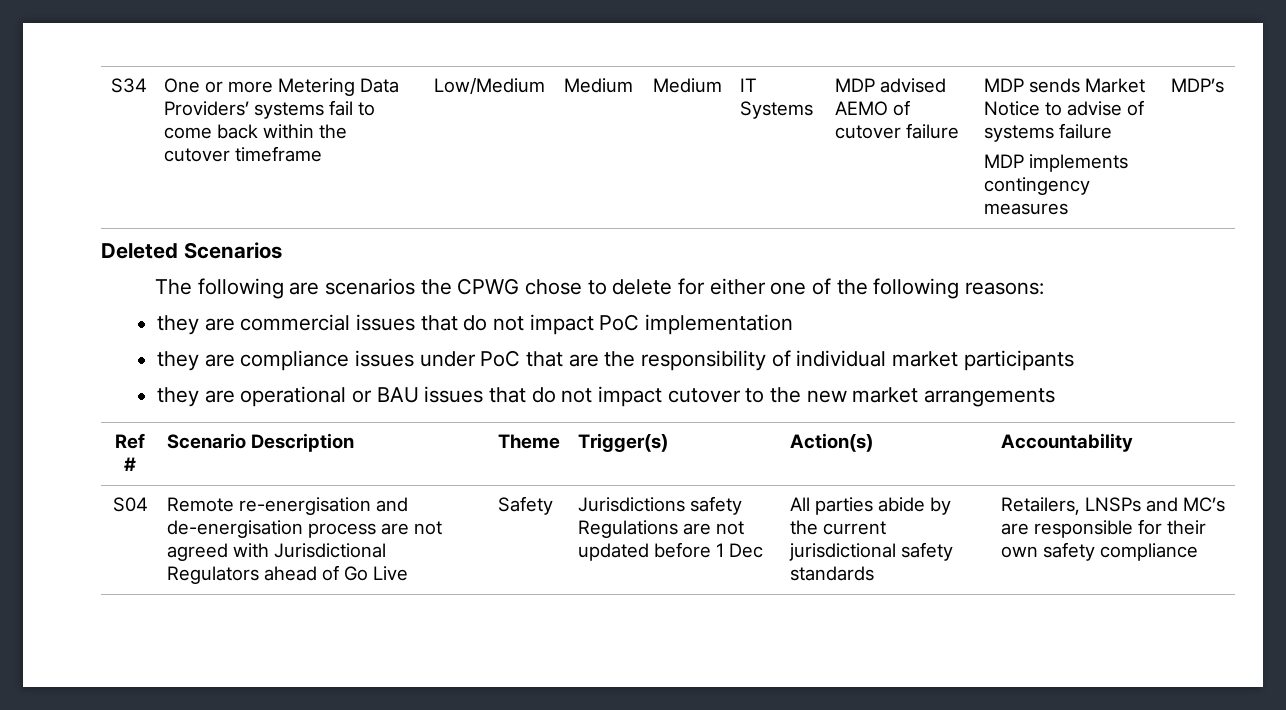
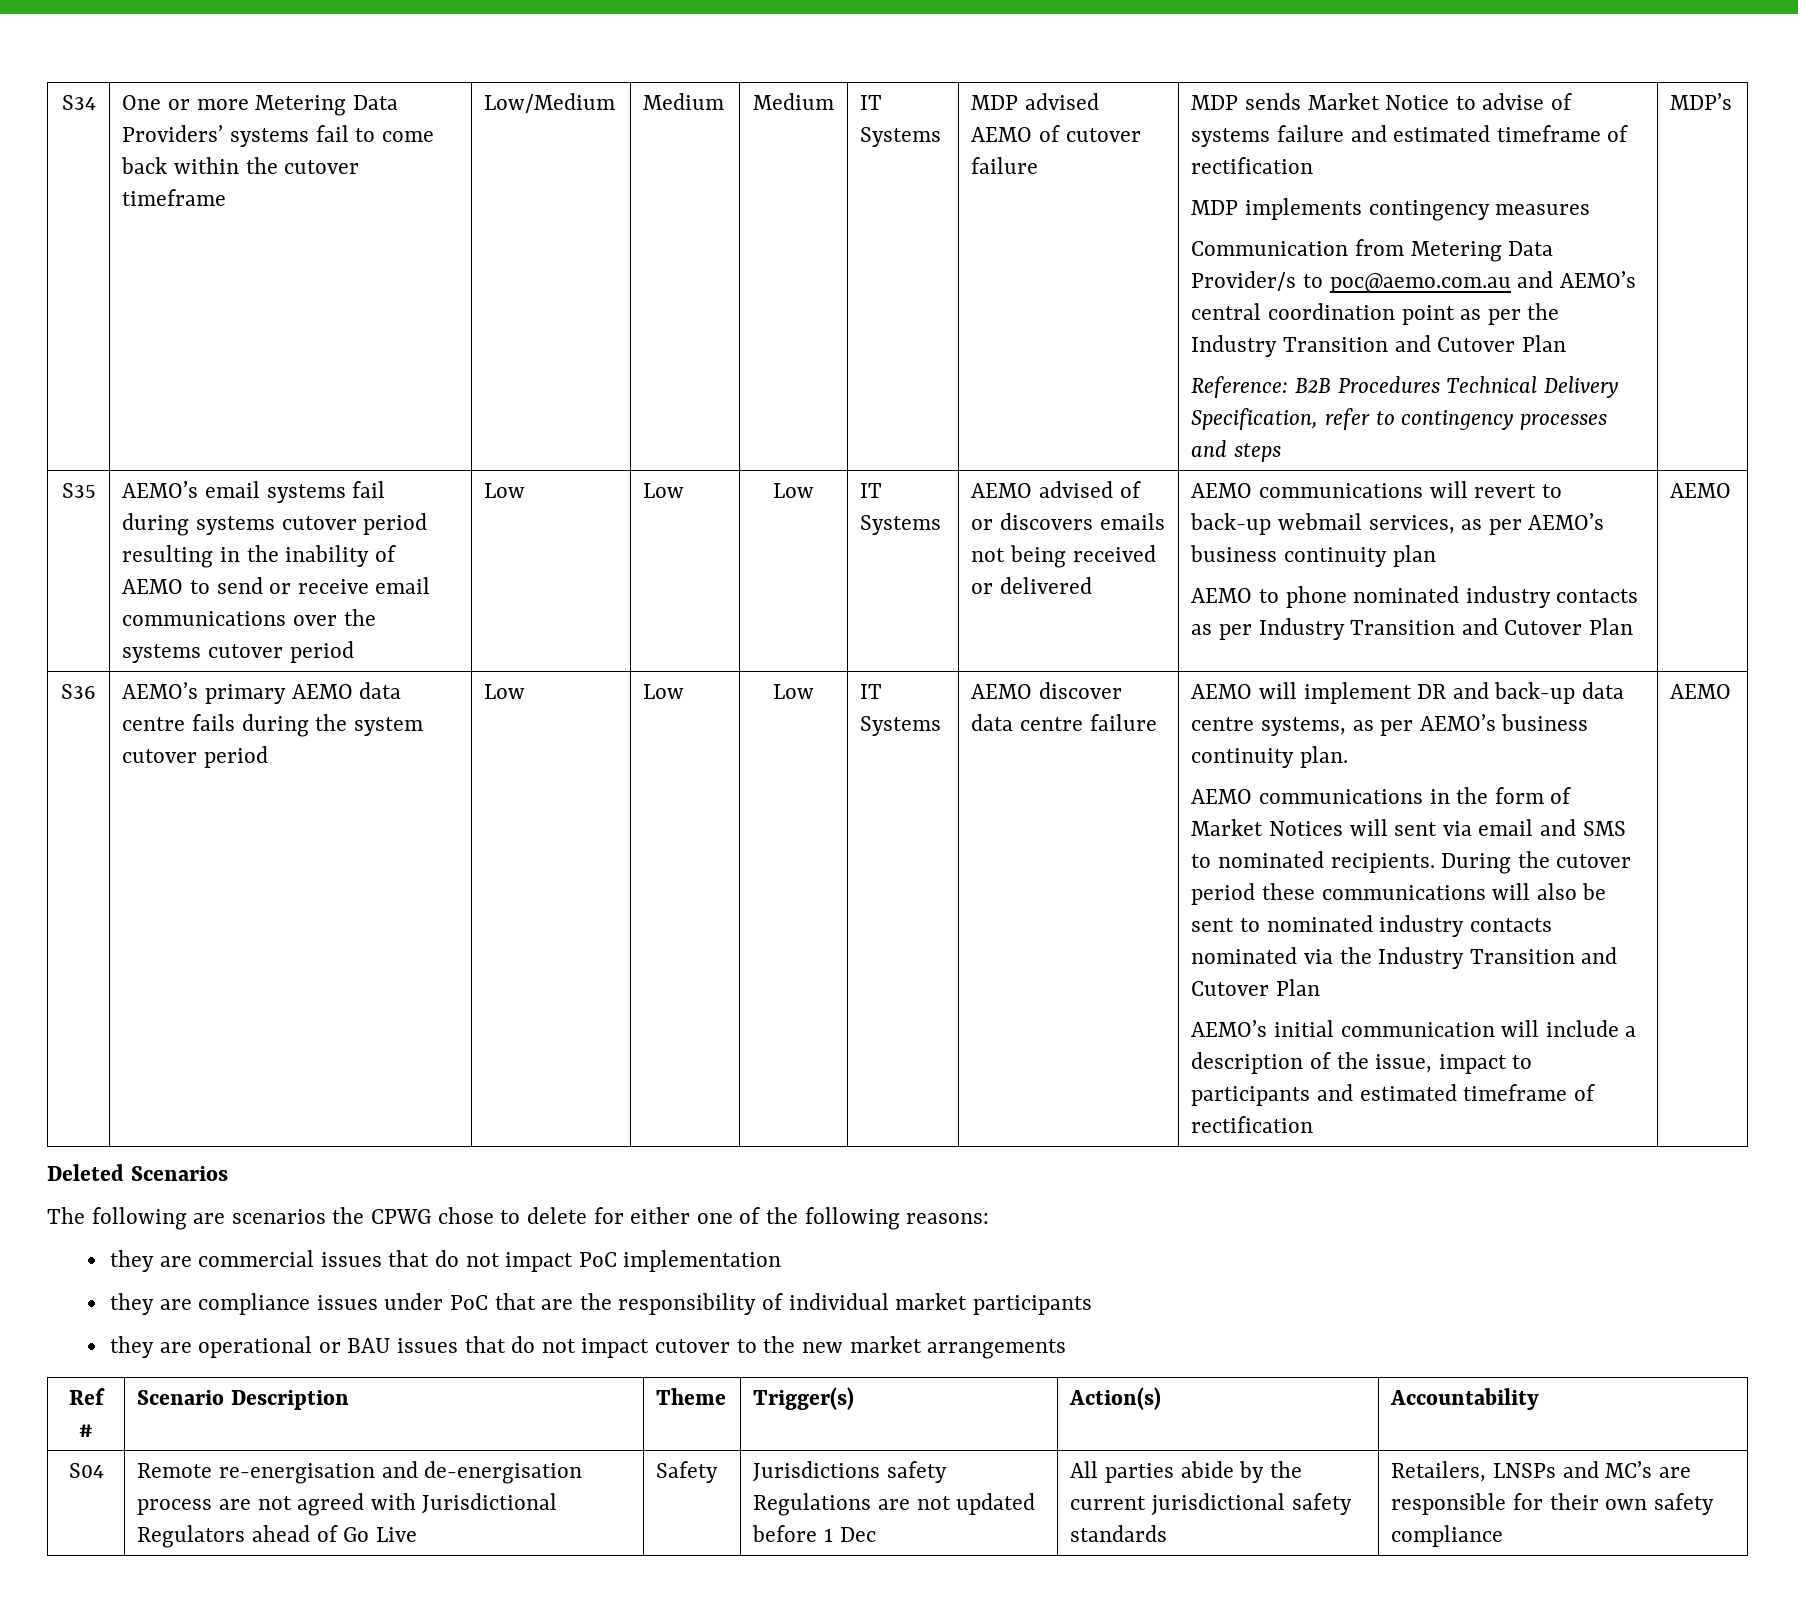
- MDP sends Market Notice to advise of systems failure
+ MDP sends Market Notice to advise of systems failure and estimated timeframe of rectification
- MDP’s
+ Communication from Metering Data Provider/s to poc@aemo.com.au and AEMO’s central coordination point as per the Industry Transition and Cutover Plan
+ Reference: B2B Procedures Technical Delivery Specification, refer to contingency processes and steps | MDP’s
+ S35 | AEMO’s email systems fail during systems cutover period resulting in the inability of AEMO to send or receive email communications over the systems cutover period | Low | Low | Low | IT Systems | AEMO advised of or discovers emails not being received or delivered | AEMO communications will revert to back-up webmail services, as per AEMO’s business continuity plan
+ AEMO to phone nominated industry contacts as per Industry Transition and Cutover Plan | AEMO
+ S36 | AEMO’s primary AEMO data centre fails during the system cutover period | Low | Low | Low | IT Systems | AEMO discover data centre failure | AEMO will implement DR and back-up data centre systems, as per AEMO’s business continuity plan.
+ AEMO communications in the form of Market Notices will sent via email and SMS to nominated recipients. During the cutover period these communications will also be sent to nominated industry contacts nominated via the Industry Transition and Cutover Plan
+ AEMO’s initial communication will include a description of the issue, impact to participants and estimated timeframe of rectification | AEMO

